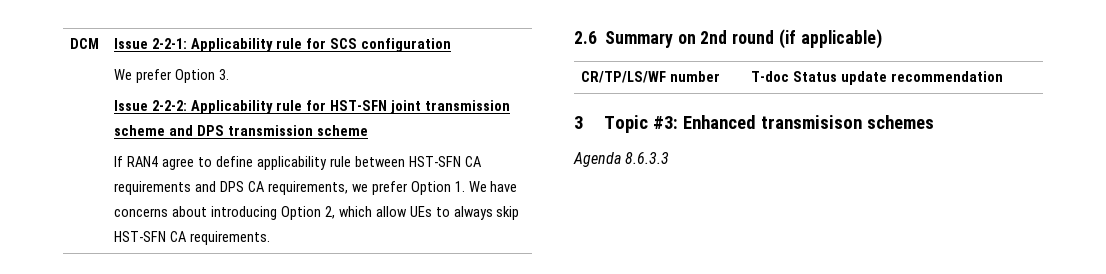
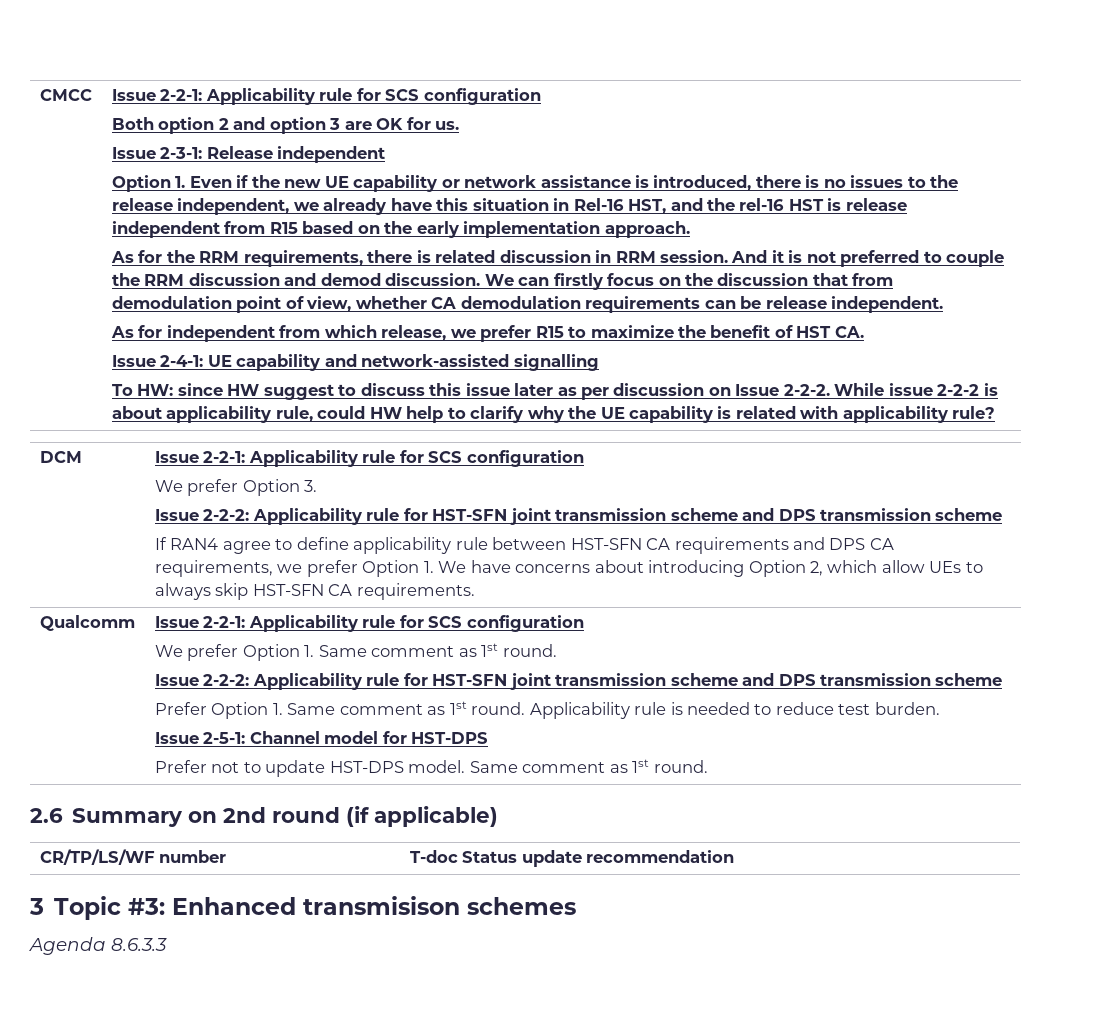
+ CMCC | Issue 2-2-1: Applicability rule for SCS configuration
+ Both option 2 and option 3 are OK for us.
+ Issue 2-3-1: Release independent
+ Option 1. Even if the new UE capability or network assistance is introduced, there is no issues to the release independent, we already have this situation in Rel-16 HST, and the rel-16 HST is release independent from R15 based on the early implementation approach.
+ As for the RRM requirements, there is related discussion in RRM session. And it is not preferred to couple the RRM discussion and demod discussion. We can firstly focus on the discussion that from demodulation point of view, whether CA demodulation requirements can be release independent.
+ As for independent from which release, we prefer R15 to maximize the benefit of HST CA.
+ Issue 2-4-1: UE capability and network-assisted signalling
+ To HW: since HW suggest to discuss this issue later as per discussion on Issue 2-2-2. While issue 2-2-2 is about applicability rule, could HW help to clarify why the UE capability is related with applicability rule?
+ Qualcomm | Issue 2-2-1: Applicability rule for SCS configuration
+ We prefer Option 1. Same comment as 1st round.
+ Issue 2-2-2: Applicability rule for HST-SFN joint transmission scheme and DPS transmission scheme
+ Prefer Option 1. Same comment as 1st round. Applicability rule is needed to reduce test burden.
+ Issue 2-5-1: Channel model for HST-DPS
+ Prefer not to update HST-DPS model. Same comment as 1st round.

